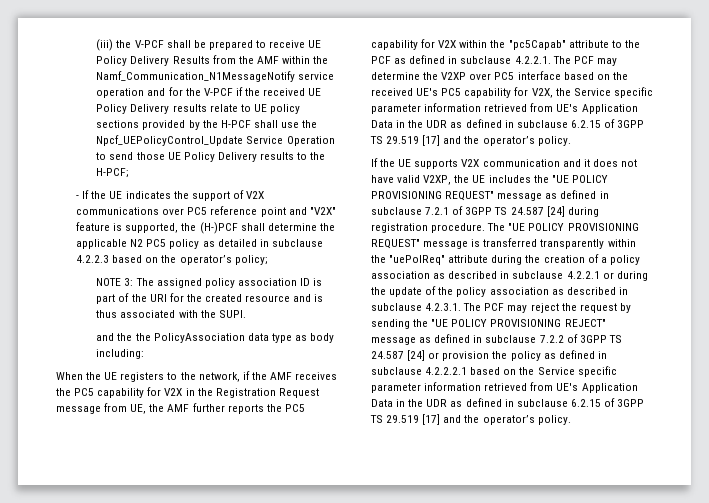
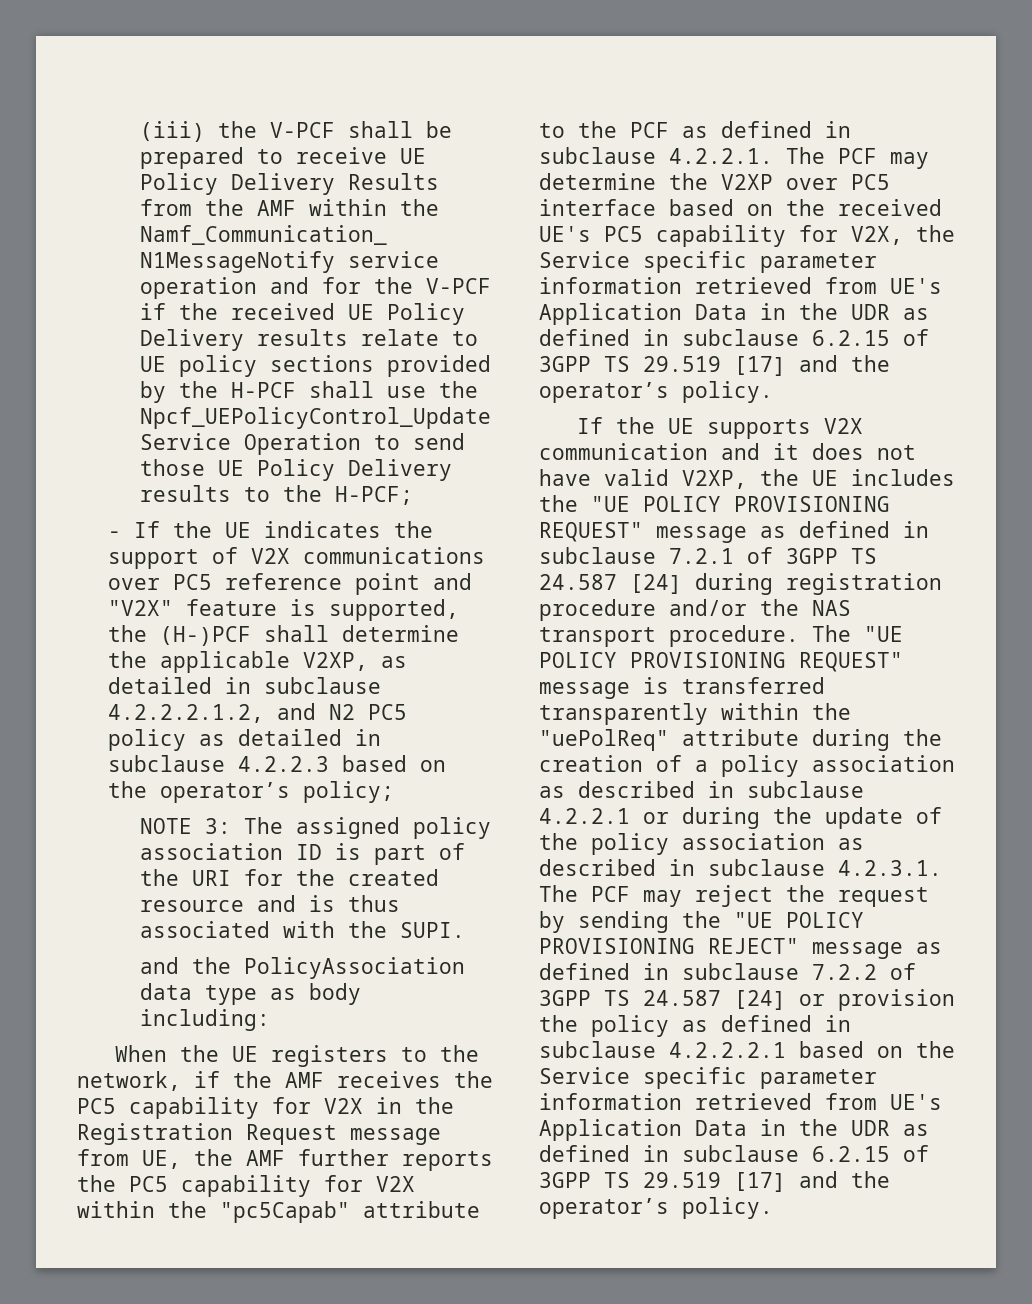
- - If the UE indicates the support of V2X communications over PC5 reference point and "V2X" feature is supported, the (H-)PCF shall determine the applicable N2 PC5 policy as detailed in subclause 4.2.2.3 based on the operator’s policy;
+ - If the UE indicates the support of V2X communications over PC5 reference point and "V2X" feature is supported, the (H-)PCF shall determine the applicable V2XP, as detailed in subclause 4.2.2.2.1.2, and N2 PC5 policy as detailed in subclause 4.2.2.3 based on the operator’s policy;
- and the the PolicyAssociation data type as body including:
+ and the PolicyAssociation data type as body including:
- If the UE supports V2X communication and it does not have valid V2XP, the UE includes the "UE POLICY PROVISIONING REQUEST" message as defined in subclause 7.2.1 of 3GPP TS 24.587 [24] during registration procedure.
+ If the UE supports V2X communication and it does not have valid V2XP, the UE includes the "UE POLICY PROVISIONING REQUEST" message as defined in subclause 7.2.1 of 3GPP TS 24.587 [24] during registration procedure and/or the NAS transport procedure.

